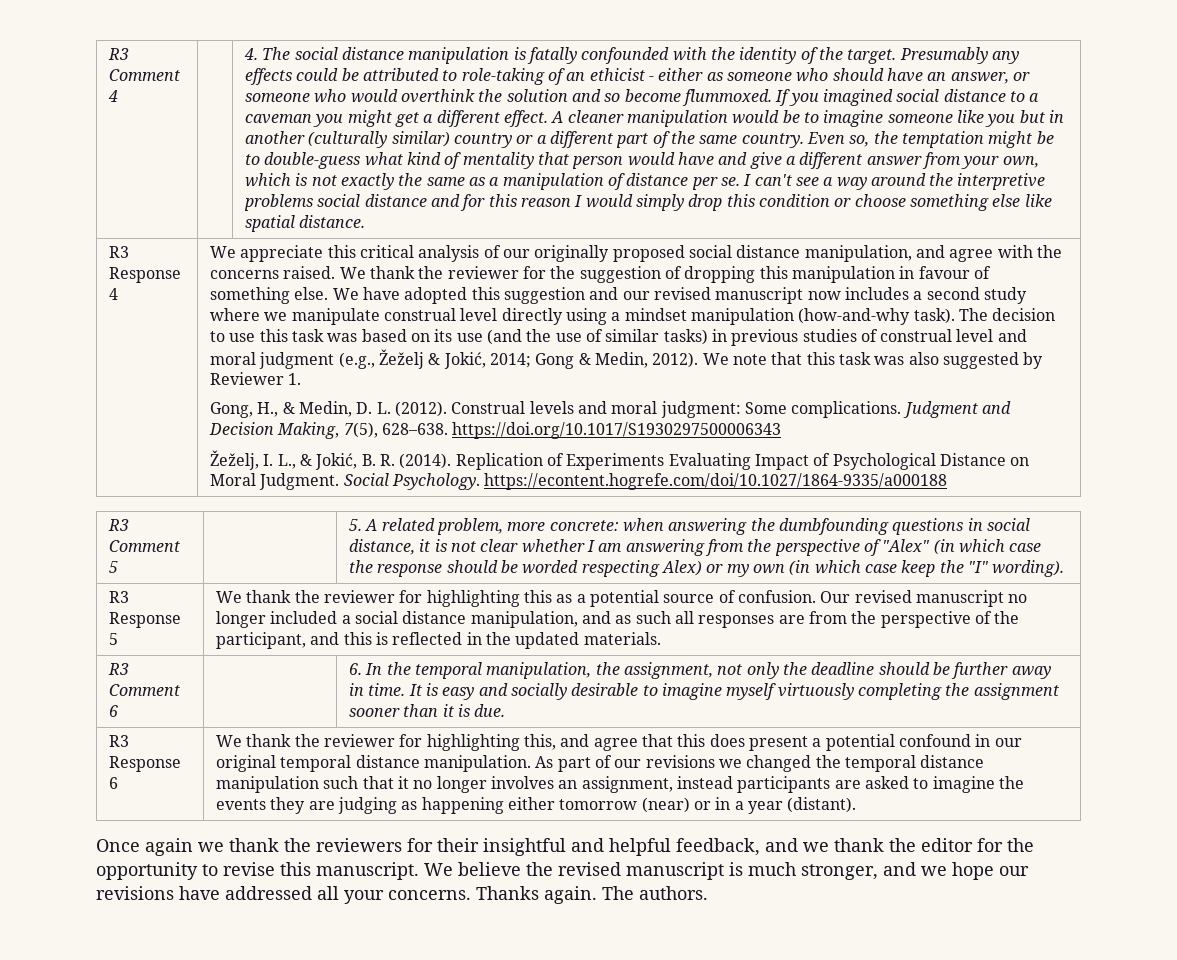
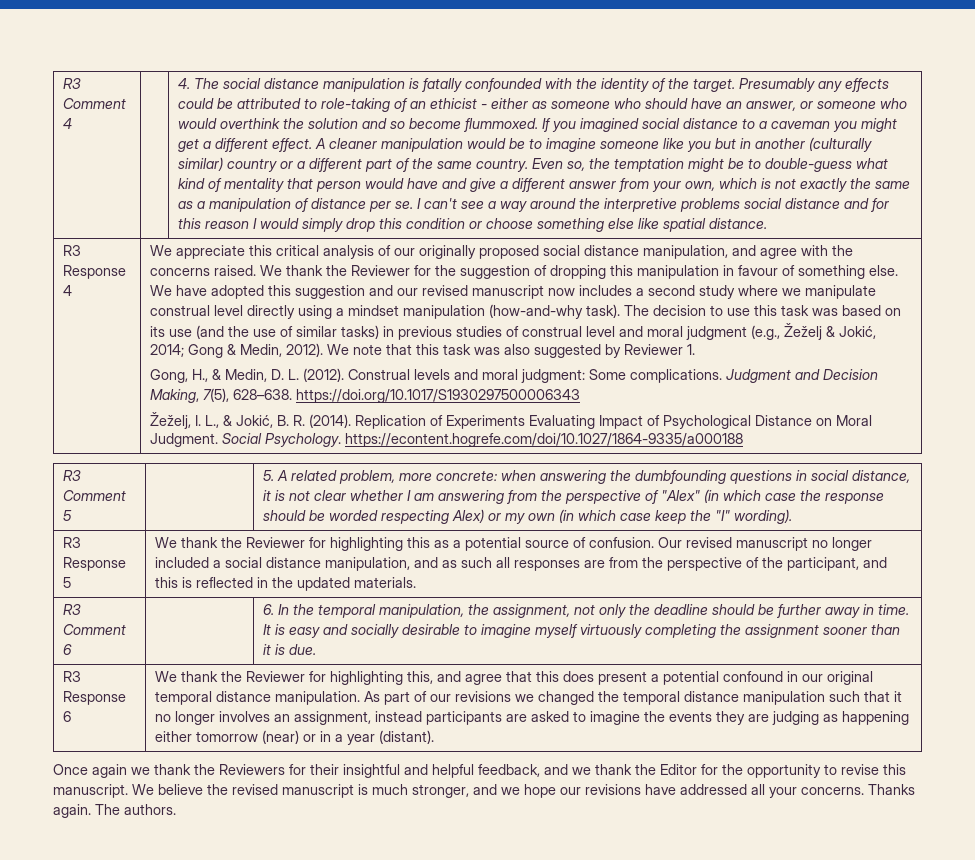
- We thank the reviewer for the suggestion of dropping this manipulation in favour of something else.
+ We thank the Reviewer for the suggestion of dropping this manipulation in favour of something else.
- We thank the reviewer for highlighting this as a potential source of confusion.
+ We thank the Reviewer for highlighting this as a potential source of confusion.
- We thank the reviewer for highlighting this, and agree that this does present a potential confound in our original temporal distance manipulation.
+ We thank the Reviewer for highlighting this, and agree that this does present a potential confound in our original temporal distance manipulation.
- Once again we thank the reviewers for their insightful and helpful feedback, and we thank the editor for the opportunity to revise this manuscript.
+ Once again we thank the Reviewers for their insightful and helpful feedback, and we thank the Editor for the opportunity to revise this manuscript.

